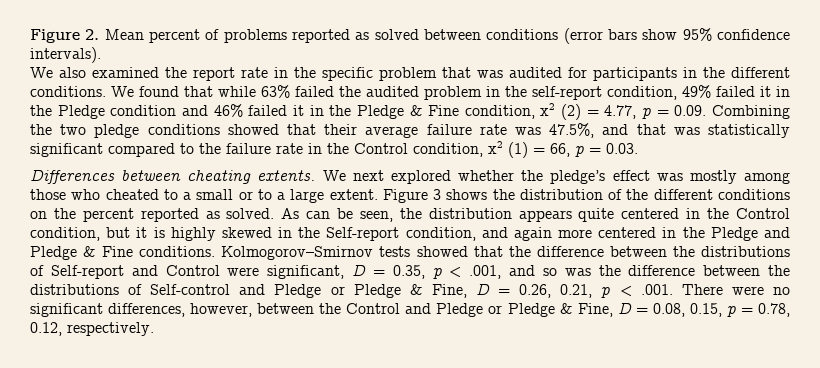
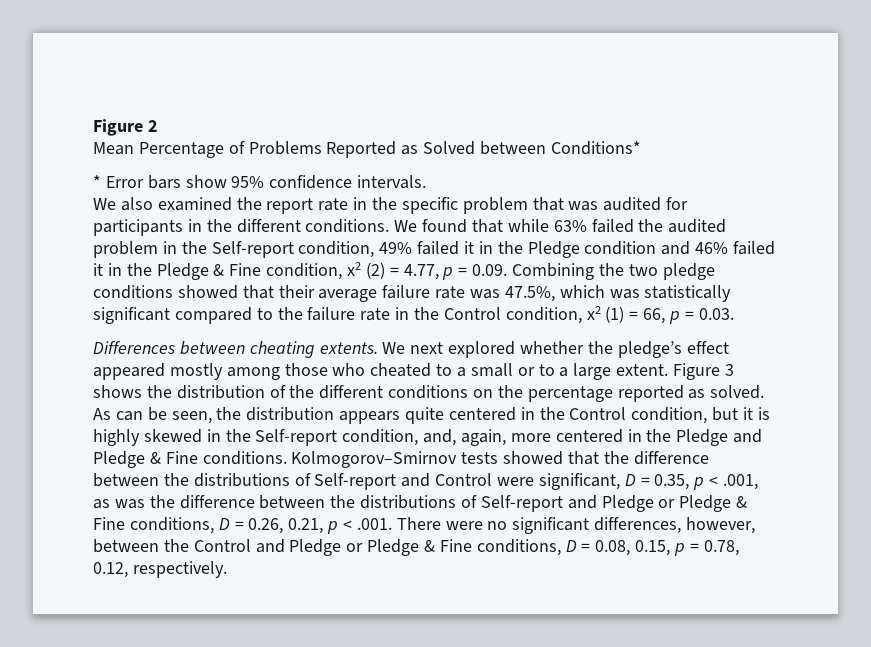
- Figure 2. Mean percent of problems reported as solved between conditions (error bars show 95% confidence intervals).
+ Figure 2
+ Mean Percentage of Problems Reported as Solved between Conditions*
+ * Error bars show 95% confidence intervals.
- We found that while 63% failed the audited problem in the self-report condition, 49% failed it in the Pledge condition and 46% failed it in the Pledge & Fine condition, x2 (2) = 4.77, p = 0.09. Combining the two pledge conditions showed that their average failure rate was 47.5%, and that was statistically significant compared to the failure rate in the Control condition, x2 (1) = 66, p = 0.03.
+ We found that while 63% failed the audited problem in the Self-report condition, 49% failed it in the Pledge condition and 46% failed it in the Pledge & Fine condition, x2 (2) = 4.77, p = 0.09. Combining the two pledge conditions showed that their average failure rate was 47.5%, which was statistically significant compared to the failure rate in the Control condition, x2 (1) = 66, p = 0.03.
- We next explored whether the pledge’s effect was mostly among those who cheated to a small or to a large extent.
+ We next explored whether the pledge’s effect appeared mostly among those who cheated to a small or to a large extent.
- Figure 3 shows the distribution of the different conditions on the percent reported as solved.
+ Figure 3 shows the distribution of the different conditions on the percentage reported as solved.
- As can be seen, the distribution appears quite centered in the Control condition, but it is highly skewed in the Self-report condition, and again more centered in the Pledge and Pledge & Fine conditions.
+ As can be seen, the distribution appears quite centered in the Control condition, but it is highly skewed in the Self-report condition, and, again, more centered in the Pledge and Pledge & Fine conditions.
- Kolmogorov–Smirnov tests showed that the difference between the distributions of Self-report and Control were significant, D = 0.35, p < .001, and so was the difference between the distributions of Self-control and Pledge or Pledge & Fine, D = 0.26, 0.21, p < .001. There were no significant differences, however, between the Control and Pledge or Pledge & Fine, D = 0.08, 0.15, p = 0.78, 0.12, respectively.
+ Kolmogorov–Smirnov tests showed that the difference between the distributions of Self-report and Control were significant, D = 0.35, p < .001, as was the difference between the distributions of Self-report and Pledge or Pledge & Fine conditions, D = 0.26, 0.21, p < .001. There were no significant differences, however, between the Control and Pledge or Pledge & Fine conditions, D = 0.08, 0.15, p = 0.78, 0.12, respectively.

